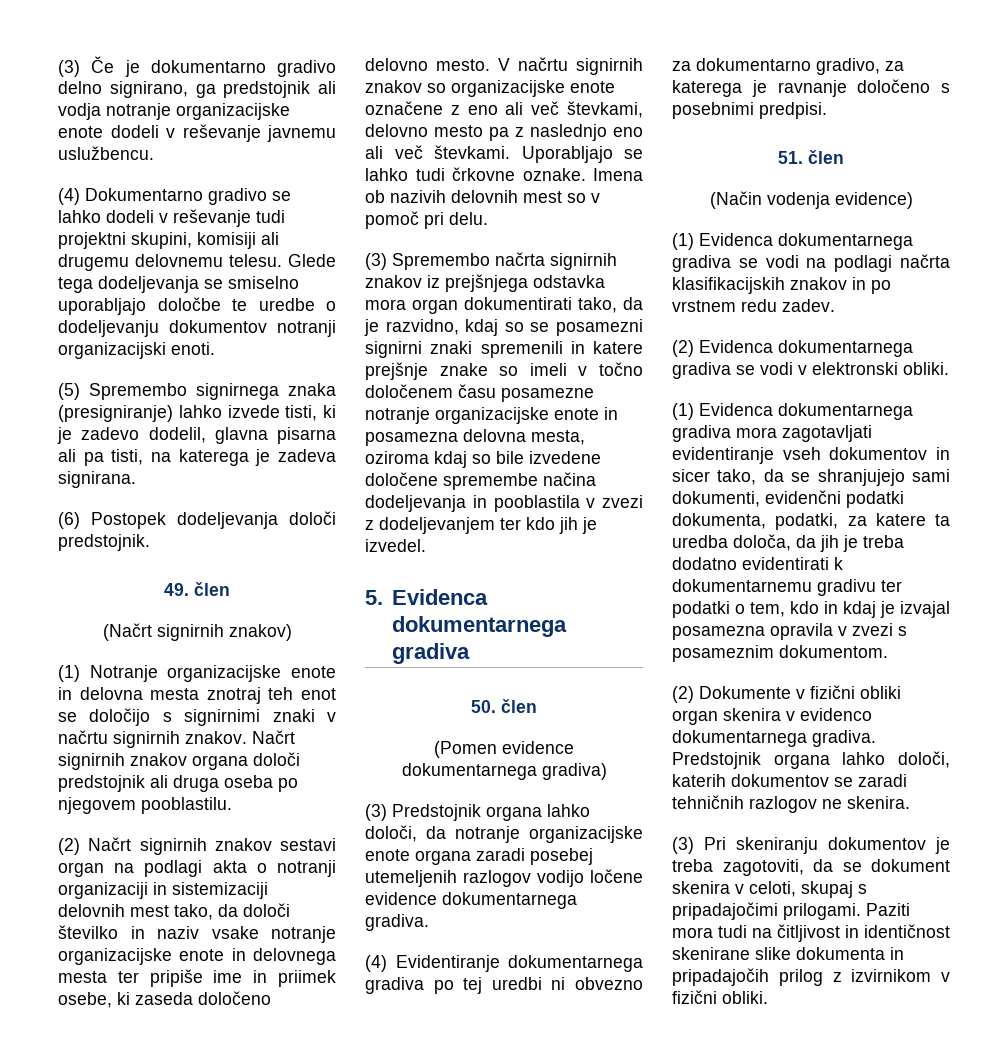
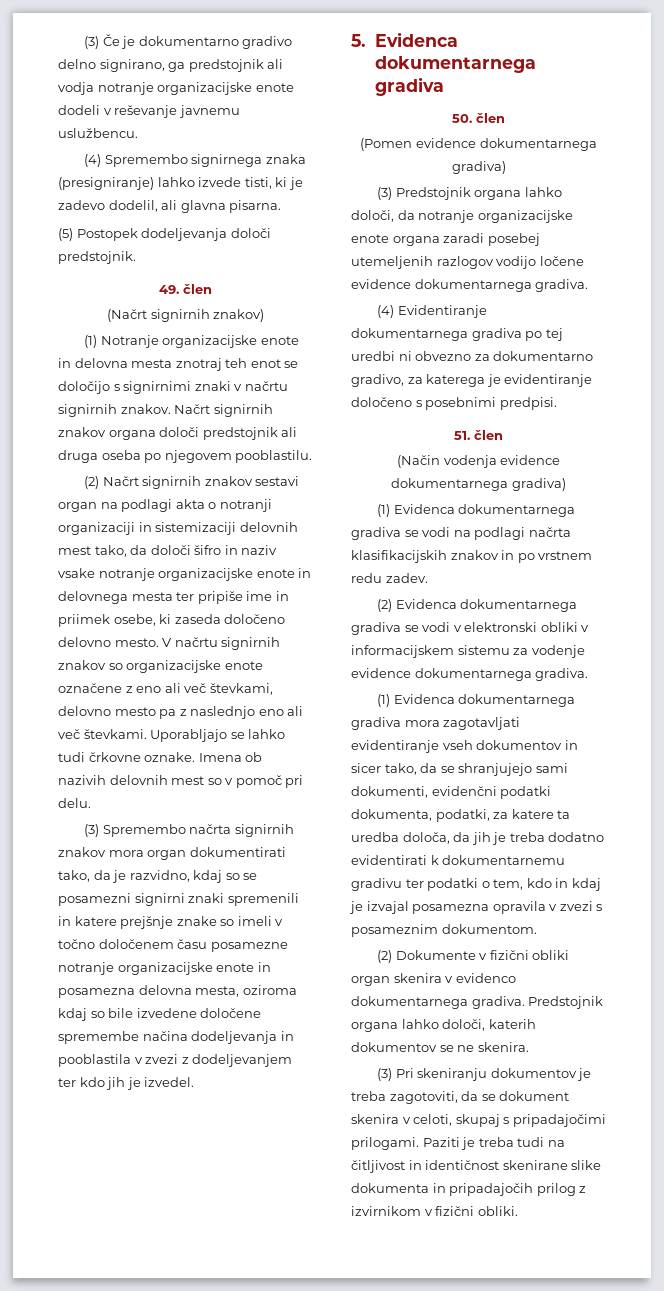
- (4) Dokumentarno gradivo se lahko dodeli v reševanje tudi projektni skupini, komisiji ali drugemu delovnemu telesu. Glede tega dodeljevanja se smiselno uporabljajo določbe te uredbe o dodeljevanju dokumentov notranji organizacijski enoti.
- (5) Spremembo signirnega znaka (presigniranje) lahko izvede tisti, ki je zadevo dodelil, glavna pisarna ali pa tisti, na katerega je zadeva signirana.
- (6) Postopek dodeljevanja določi predstojnik.
+ (4) Spremembo signirnega znaka (presigniranje) lahko izvede tisti, ki je zadevo dodelil, ali glavna pisarna.
+ (5) Postopek dodeljevanja določi predstojnik.
- (2) Načrt signirnih znakov sestavi organ na podlagi akta o notranji organizaciji in sistemizaciji delovnih mest tako, da določi številko in naziv vsake notranje organizacijske enote in delovnega mesta ter pripiše ime in priimek osebe, ki zaseda določeno delovno mesto.
+ (2) Načrt signirnih znakov sestavi organ na podlagi akta o notranji organizaciji in sistemizaciji delovnih mest tako, da določi šifro in naziv vsake notranje organizacijske enote in delovnega mesta ter pripiše ime in priimek osebe, ki zaseda določeno delovno mesto.
- (3) Spremembo načrta signirnih znakov iz prejšnjega odstavka mora organ dokumentirati tako, da je razvidno, kdaj so se posamezni signirni znaki spremenili in katere prejšnje znake so imeli v točno določenem času posamezne notranje organizacijske enote in posamezna delovna mesta, oziroma kdaj so bile izvedene določene spremembe načina dodeljevanja in pooblastila v zvezi z dodeljevanjem ter kdo jih je izvedel.
+ (3) Spremembo načrta signirnih znakov mora organ dokumentirati tako, da je razvidno, kdaj so se posamezni signirni znaki spremenili in katere prejšnje znake so imeli v točno določenem času posamezne notranje organizacijske enote in posamezna delovna mesta, oziroma kdaj so bile izvedene določene spremembe načina dodeljevanja in pooblastila v zvezi z dodeljevanjem ter kdo jih je izvedel.
- (4) Evidentiranje dokumentarnega gradiva po tej uredbi ni obvezno za dokumentarno gradivo, za katerega je ravnanje določeno s posebnimi predpisi.
+ (4) Evidentiranje dokumentarnega gradiva po tej uredbi ni obvezno za dokumentarno gradivo, za katerega je evidentiranje določeno s posebnimi predpisi.
- (Način vodenja evidence)
+ (Način vodenja evidence dokumentarnega gradiva)
- (2) Evidenca dokumentarnega gradiva se vodi v elektronski obliki.
+ (2) Evidenca dokumentarnega gradiva se vodi v elektronski obliki v informacijskem sistemu za vodenje evidence dokumentarnega gradiva.
- Predstojnik organa lahko določi, katerih dokumentov se zaradi tehničnih razlogov ne skenira.
+ Predstojnik organa lahko določi, katerih dokumentov se ne skenira.
- Paziti mora tudi na čitljivost in identičnost skenirane slike dokumenta in pripadajočih prilog z izvirnikom v fizični obliki.
+ Paziti je treba tudi na čitljivost in identičnost skenirane slike dokumenta in pripadajočih prilog z izvirnikom v fizični obliki.

